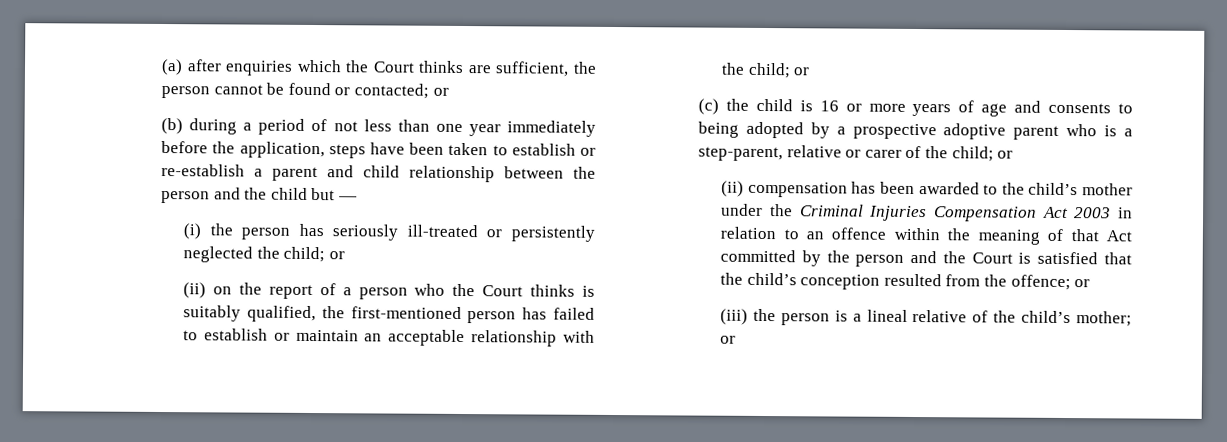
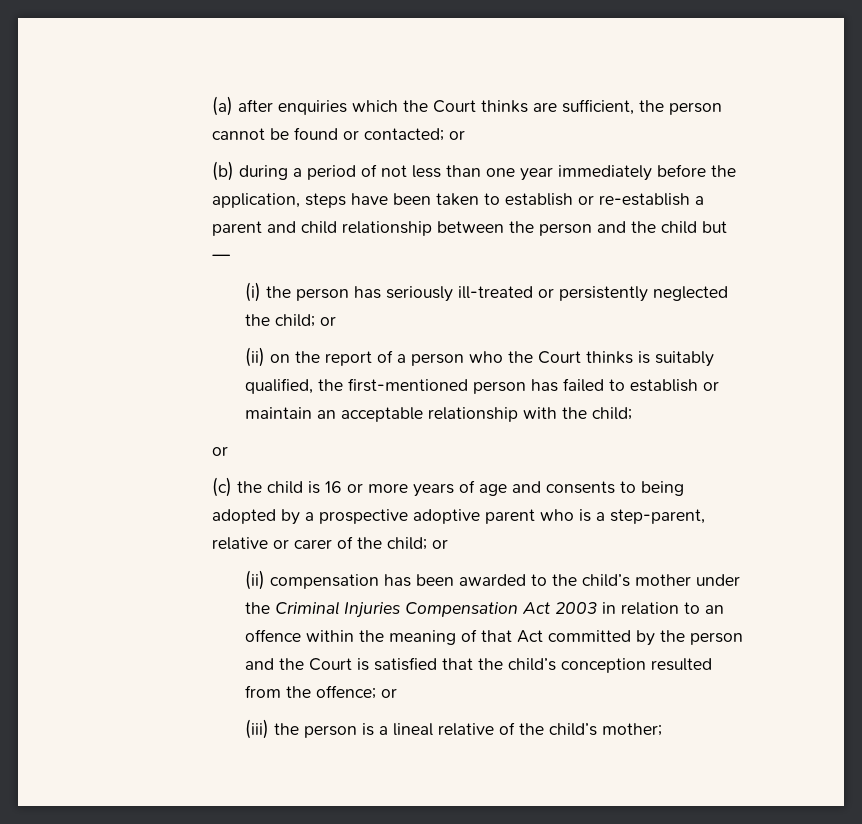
- (ii) on the report of a person who the Court thinks is suitably qualified, the first-mentioned person has failed to establish or maintain an acceptable relationship with the child; or
+ (ii) on the report of a person who the Court thinks is suitably qualified, the first-mentioned person has failed to establish or maintain an acceptable relationship with the child;
+ or
- (iii) the person is a lineal relative of the child’s mother; or
+ (iii) the person is a lineal relative of the child’s mother;

